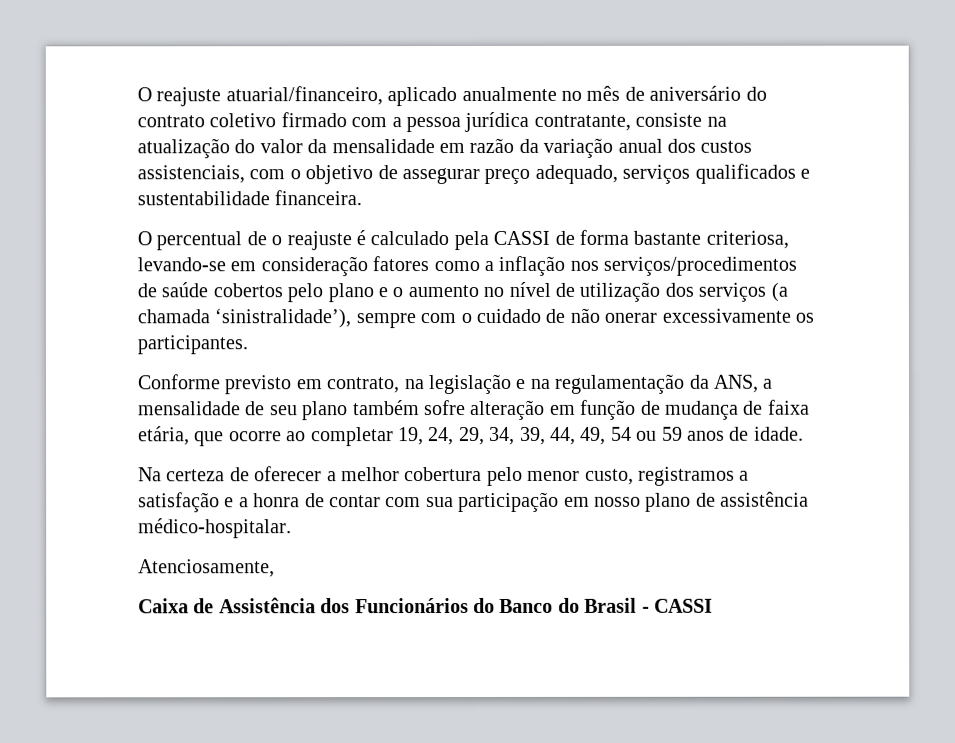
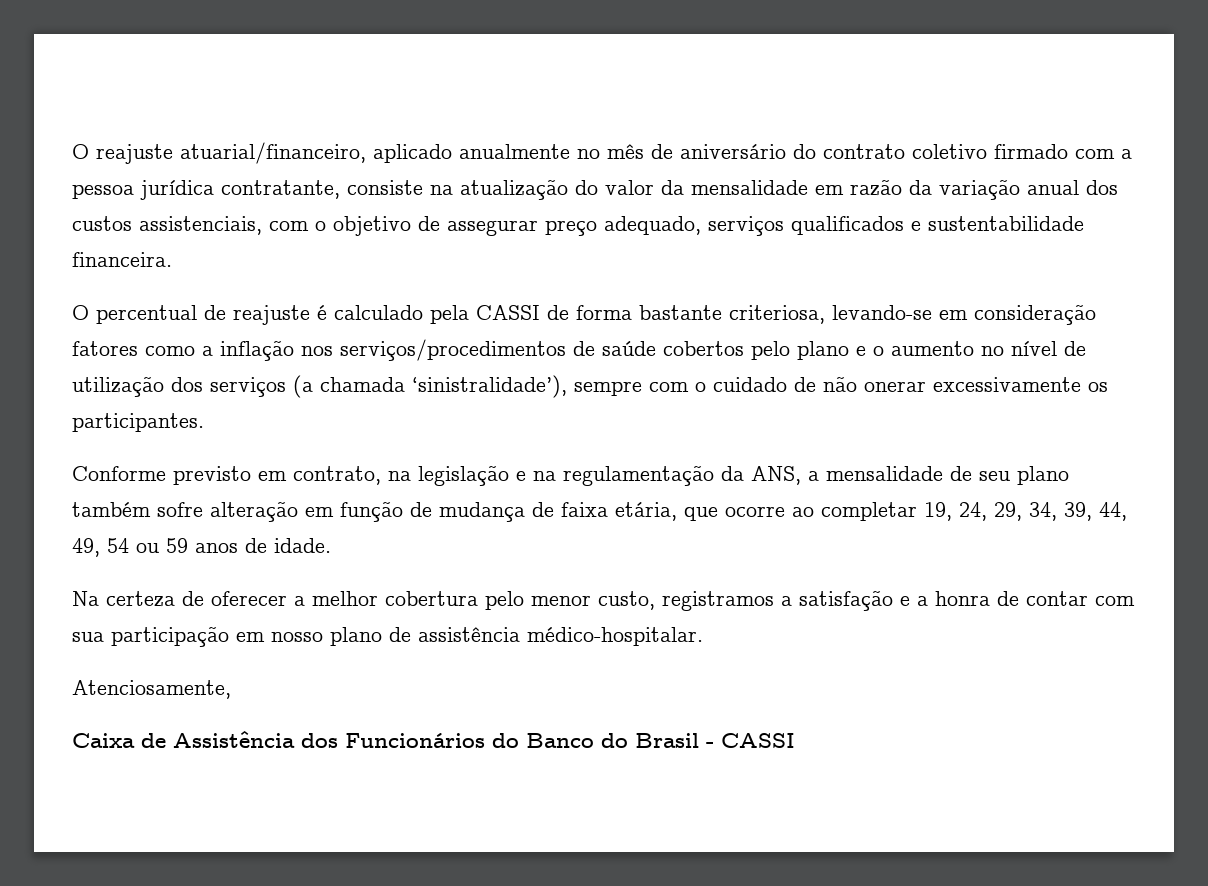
- O percentual de o reajuste é calculado pela CASSI de forma bastante criteriosa, levando-se em consideração fatores como a inflação nos serviços/procedimentos de saúde cobertos pelo plano e o aumento no nível de utilização dos serviços (a chamada ‘sinistralidade’), sempre com o cuidado de não onerar excessivamente os participantes.
+ O percentual de reajuste é calculado pela CASSI de forma bastante criteriosa, levando-se em consideração fatores como a inflação nos serviços/procedimentos de saúde cobertos pelo plano e o aumento no nível de utilização dos serviços (a chamada ‘sinistralidade’), sempre com o cuidado de não onerar excessivamente os participantes.

